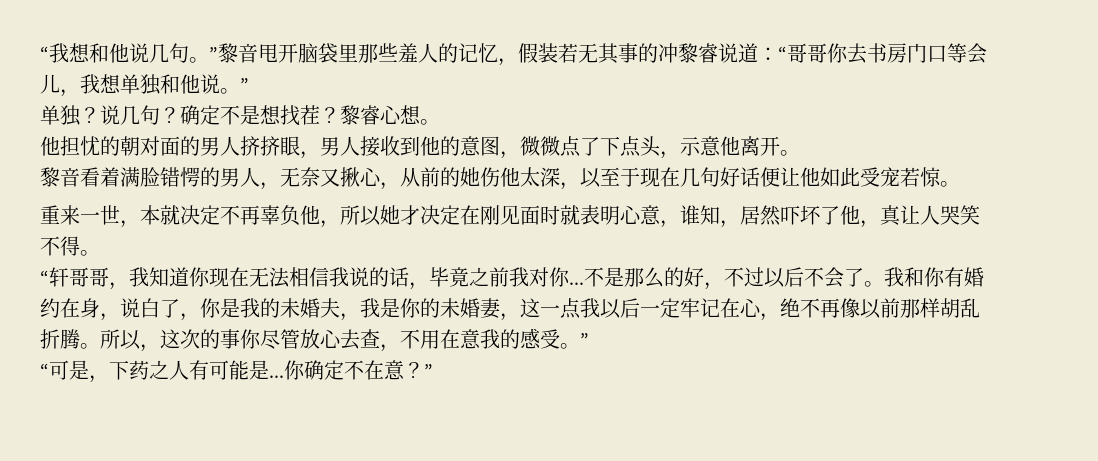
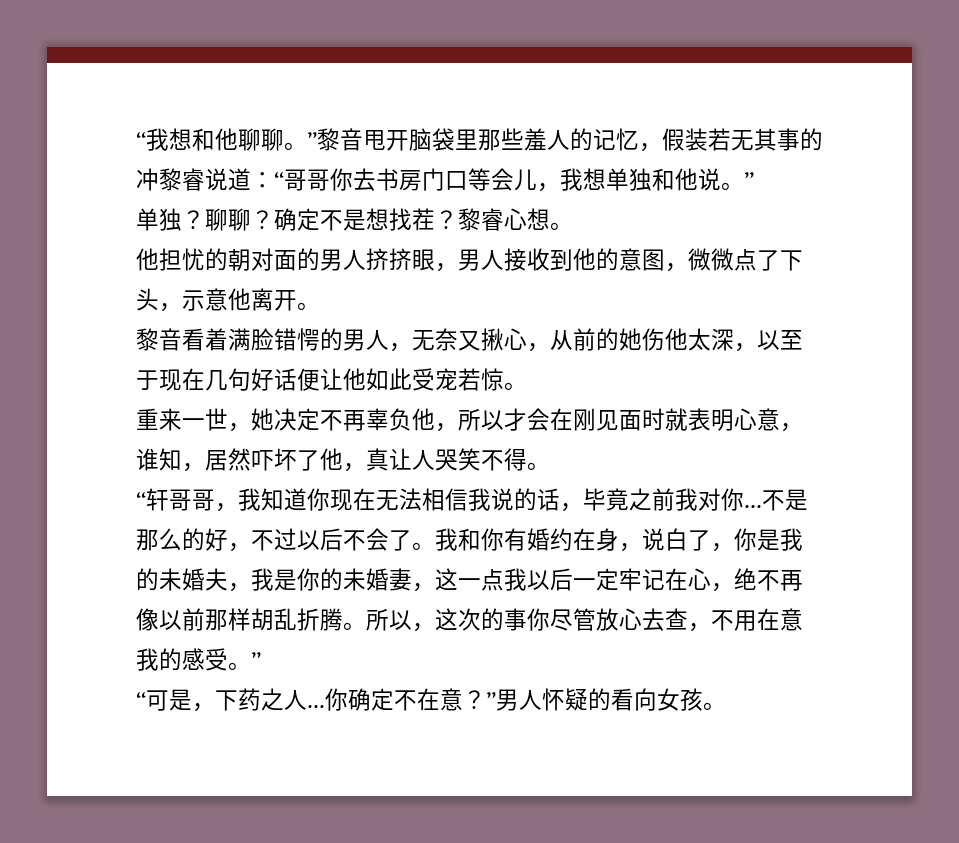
- “我想和他说几句。”黎音甩开脑袋里那些羞人的记忆，假装若无其事的冲黎睿说道：“哥哥你去书房门口等会儿，我想单独和他说。”
+ “我想和他聊聊。”黎音甩开脑袋里那些羞人的记忆，假装若无其事的冲黎睿说道：“哥哥你去书房门口等会儿，我想单独和他说。”
- 说几句？
+ 聊聊？
- 他担忧的朝对面的男人挤挤眼，男人接收到他的意图，微微点了下点头，示意他离开。
+ 他担忧的朝对面的男人挤挤眼，男人接收到他的意图，微微点了下头，示意他离开。
- 重来一世，本就决定不再辜负他，所以她才决定在刚见面时就表明心意，谁知，居然吓坏了他，真让人哭笑不得。
+ 重来一世，她决定不再辜负他，所以才会在刚见面时就表明心意，谁知，居然吓坏了他，真让人哭笑不得。
- “可是，下药之人有可能是...
+ “可是，下药之人...
- 你确定不在意？”
+ 你确定不在意？”男人怀疑的看向女孩。

